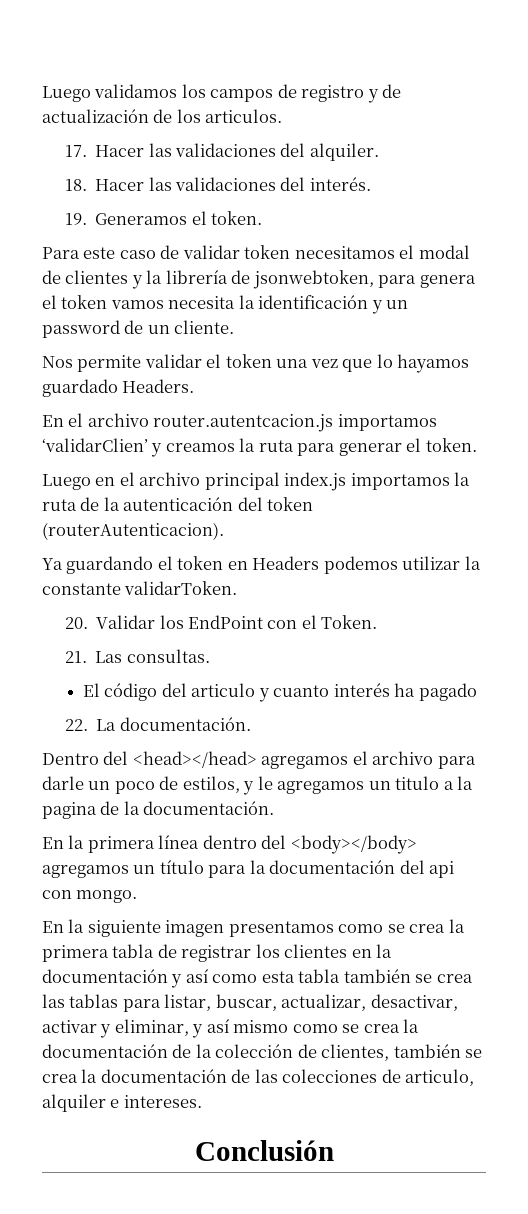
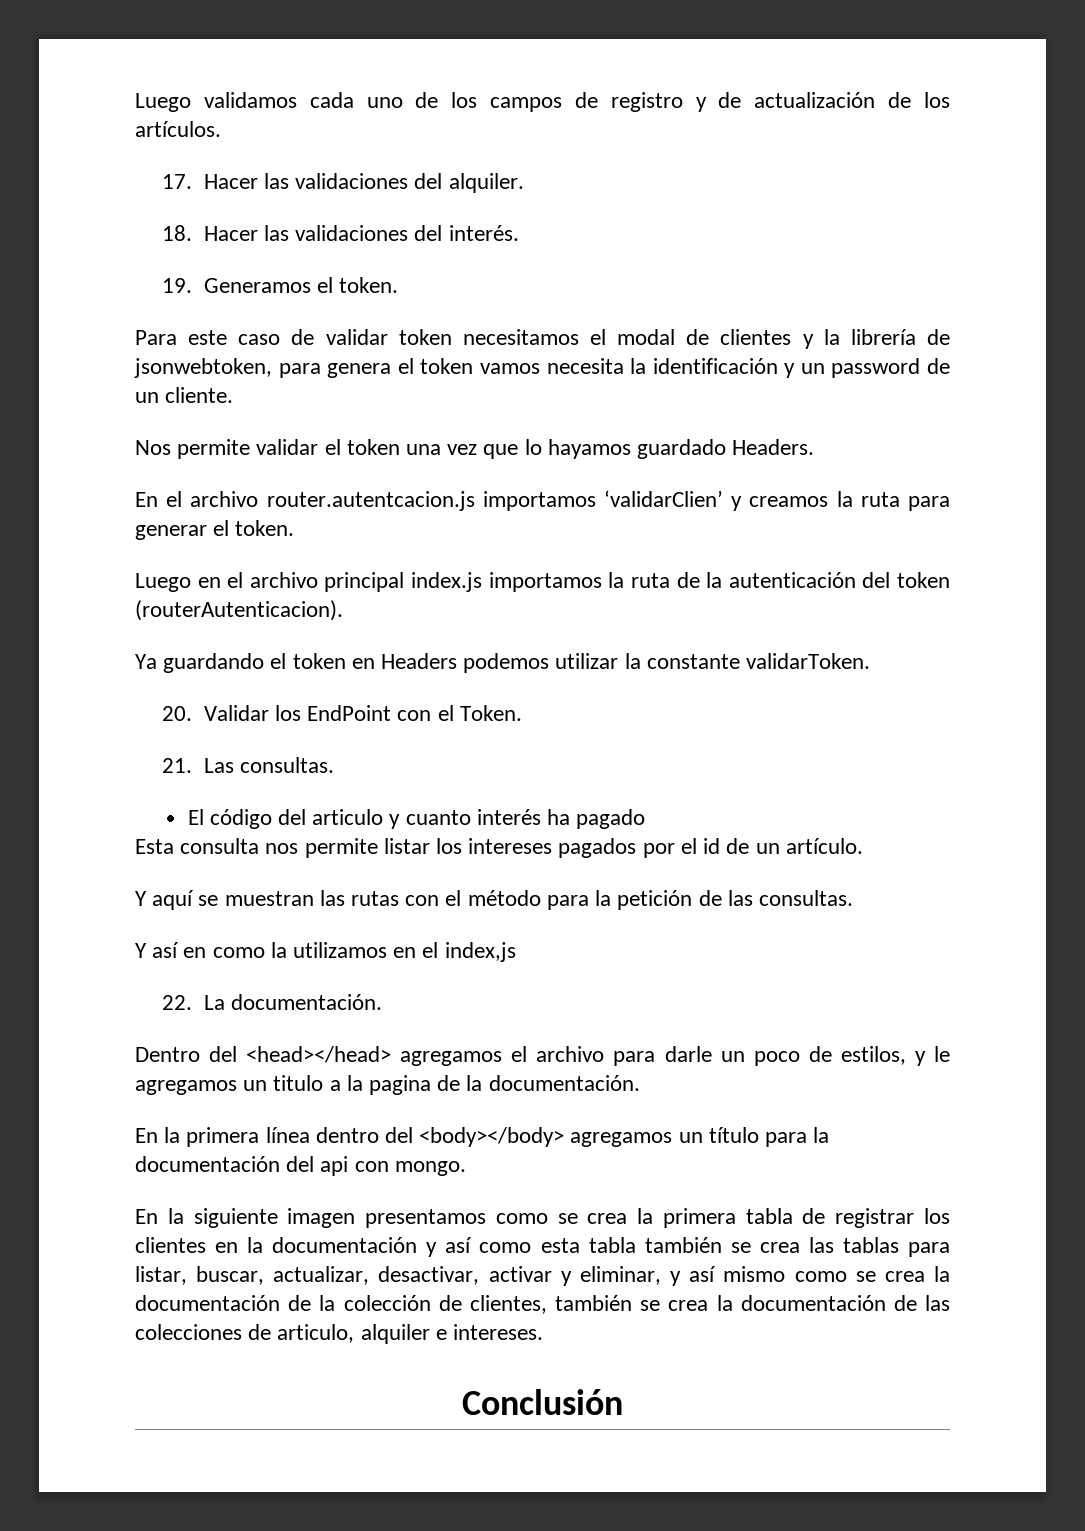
- Luego validamos los campos de registro y de actualización de los articulos.
+ Luego validamos cada uno de los campos de registro y de actualización de los artículos.
+ Esta consulta nos permite listar los intereses pagados por el id de un artículo.
+ Y aquí se muestran las rutas con el método para la petición de las consultas.
+ Y así en como la utilizamos en el index,js

